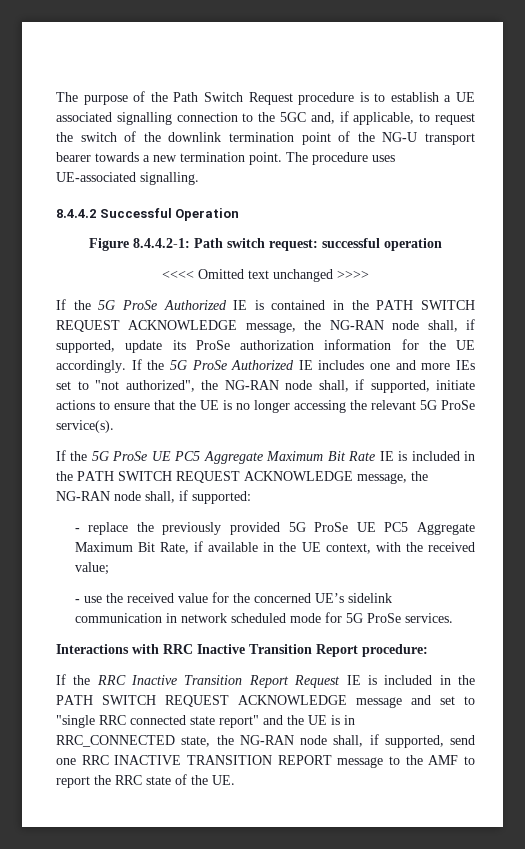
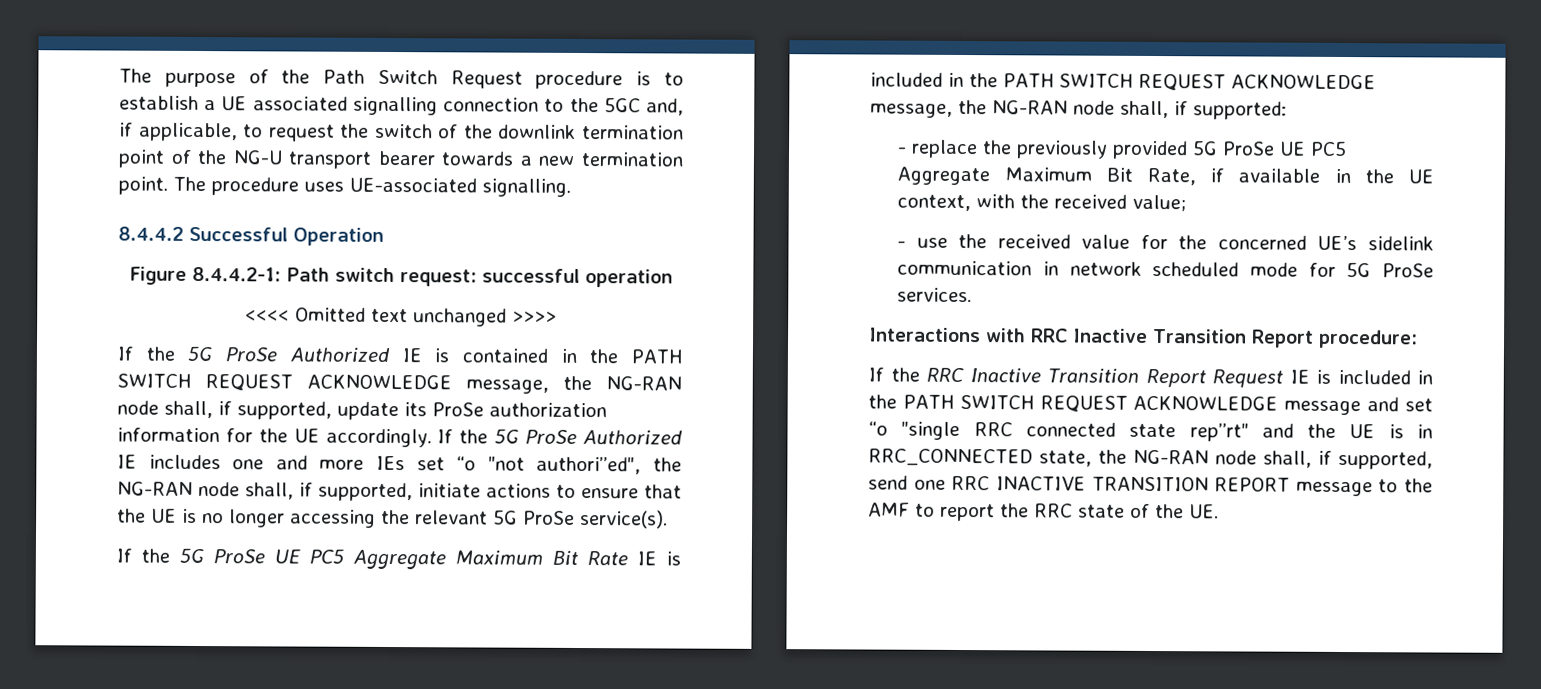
- If the 5G ProSe Authorized IE includes one and more IEs set to "not authorized", the NG-RAN node shall, if supported, initiate actions to ensure that the UE is no longer accessing the relevant 5G ProSe service(s).
+ If the 5G ProSe Authorized IE includes one and more IEs set “o "not authori”ed", the NG-RAN node shall, if supported, initiate actions to ensure that the UE is no longer accessing the relevant 5G ProSe service(s).
- If the RRC Inactive Transition Report Request IE is included in the PATH SWITCH REQUEST ACKNOWLEDGE message and set to "single RRC connected state report" and the UE is in RRC_CONNECTED state, the NG-RAN node shall, if supported, send one RRC INACTIVE TRANSITION REPORT message to the AMF to report the RRC state of the UE.
+ If the RRC Inactive Transition Report Request IE is included in the PATH SWITCH REQUEST ACKNOWLEDGE message and set “o "single RRC connected state rep”rt" and the UE is in RRC_CONNECTED state, the NG-RAN node shall, if supported, send one RRC INACTIVE TRANSITION REPORT message to the AMF to report the RRC state of the UE.

